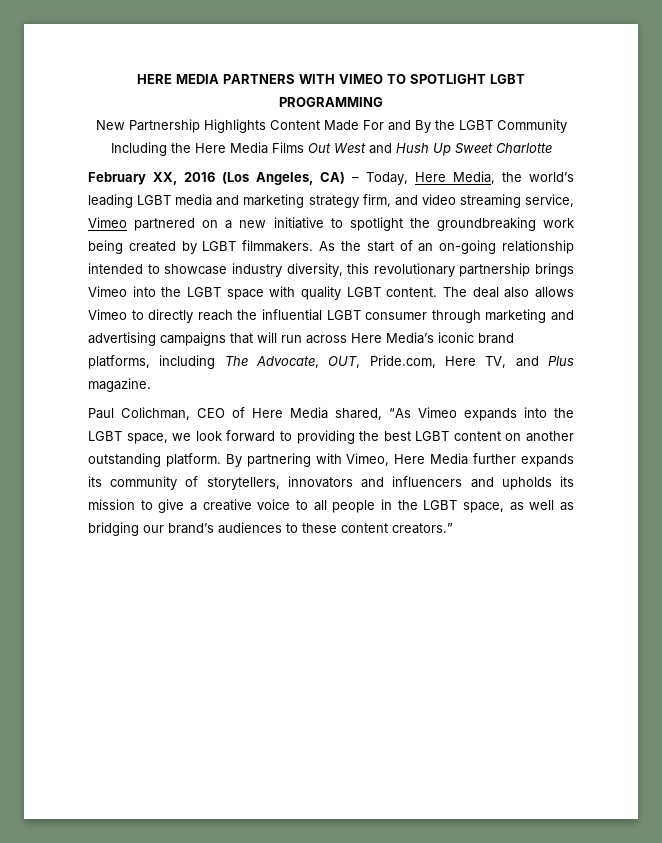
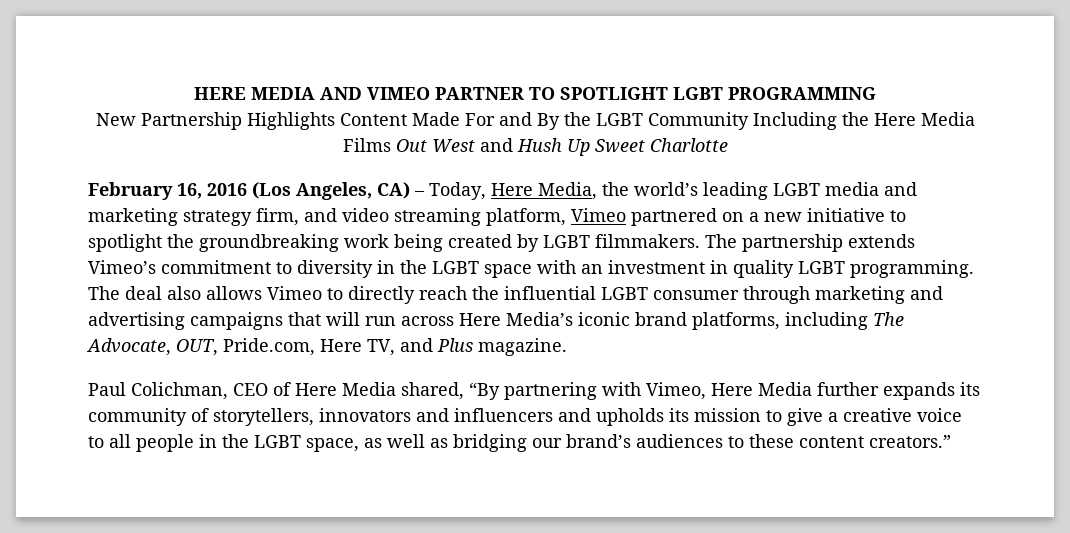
- HERE MEDIA PARTNERS WITH VIMEO TO SPOTLIGHT LGBT PROGRAMMING
+ HERE MEDIA AND VIMEO PARTNER TO SPOTLIGHT LGBT PROGRAMMING
- February XX, 2016 (Los Angeles, CA) – Today, Here Media, the world’s leading LGBT media and marketing strategy firm, and video streaming service, Vimeo partnered on a new initiative to spotlight the groundbreaking work being created by LGBT filmmakers.
+ February 16, 2016 (Los Angeles, CA) – Today, Here Media, the world’s leading LGBT media and marketing strategy firm, and video streaming platform, Vimeo partnered on a new initiative to spotlight the groundbreaking work being created by LGBT filmmakers.
- As the start of an on-going relationship intended to showcase industry diversity, this revolutionary partnership brings Vimeo into the LGBT space with quality LGBT content.
+ The partnership extends Vimeo’s commitment to diversity in the LGBT space with an investment in quality LGBT programming.
- Paul Colichman, CEO of Here Media shared, “As Vimeo expands into the LGBT space, we look forward to providing the best LGBT content on another outstanding platform. By partnering with Vimeo, Here Media further expands its community of storytellers, innovators and influencers and upholds its mission to give a creative voice to all people in the LGBT space, as well as bridging our brand’s audiences to these content creators.”
+ Paul Colichman, CEO of Here Media shared, “By partnering with Vimeo, Here Media further expands its community of storytellers, innovators and influencers and upholds its mission to give a creative voice to all people in the LGBT space, as well as bridging our brand’s audiences to these content creators.”

